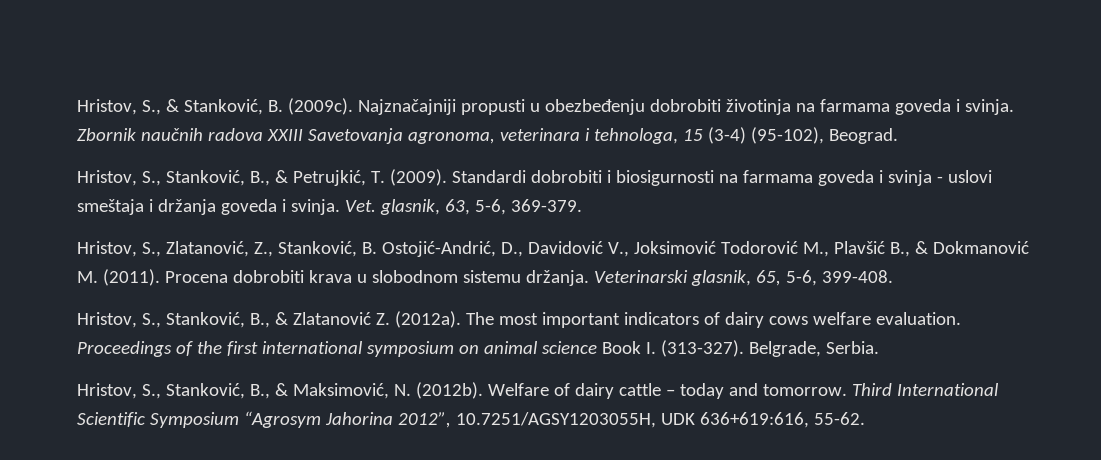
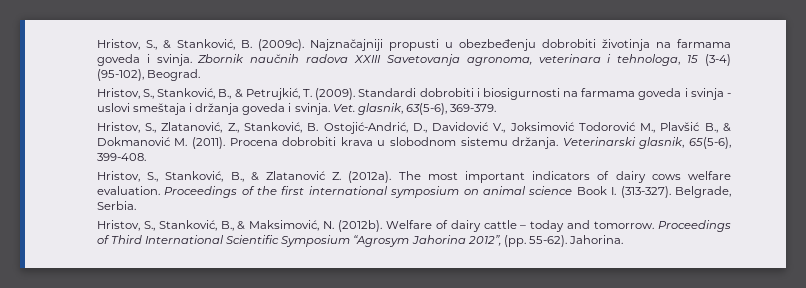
- Vet. glasnik, 63, 5-6, 369-379.
+ Vet. glasnik, 63(5-6), 369-379.
- Veterinarski glasnik, 65, 5-6, 399-408.
+ Veterinarski glasnik, 65(5-6), 399-408.
- Third International Scientific Symposium “Agrosym Jahorina 2012”, 10.7251/AGSY1203055H, UDK 636+619:616, 55-62.
+ Proceedings of Third International Scientific Symposium “Agrosym Jahorina 2012”, (pp. 55-62). Jahorina.

